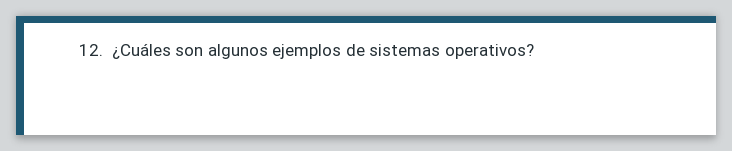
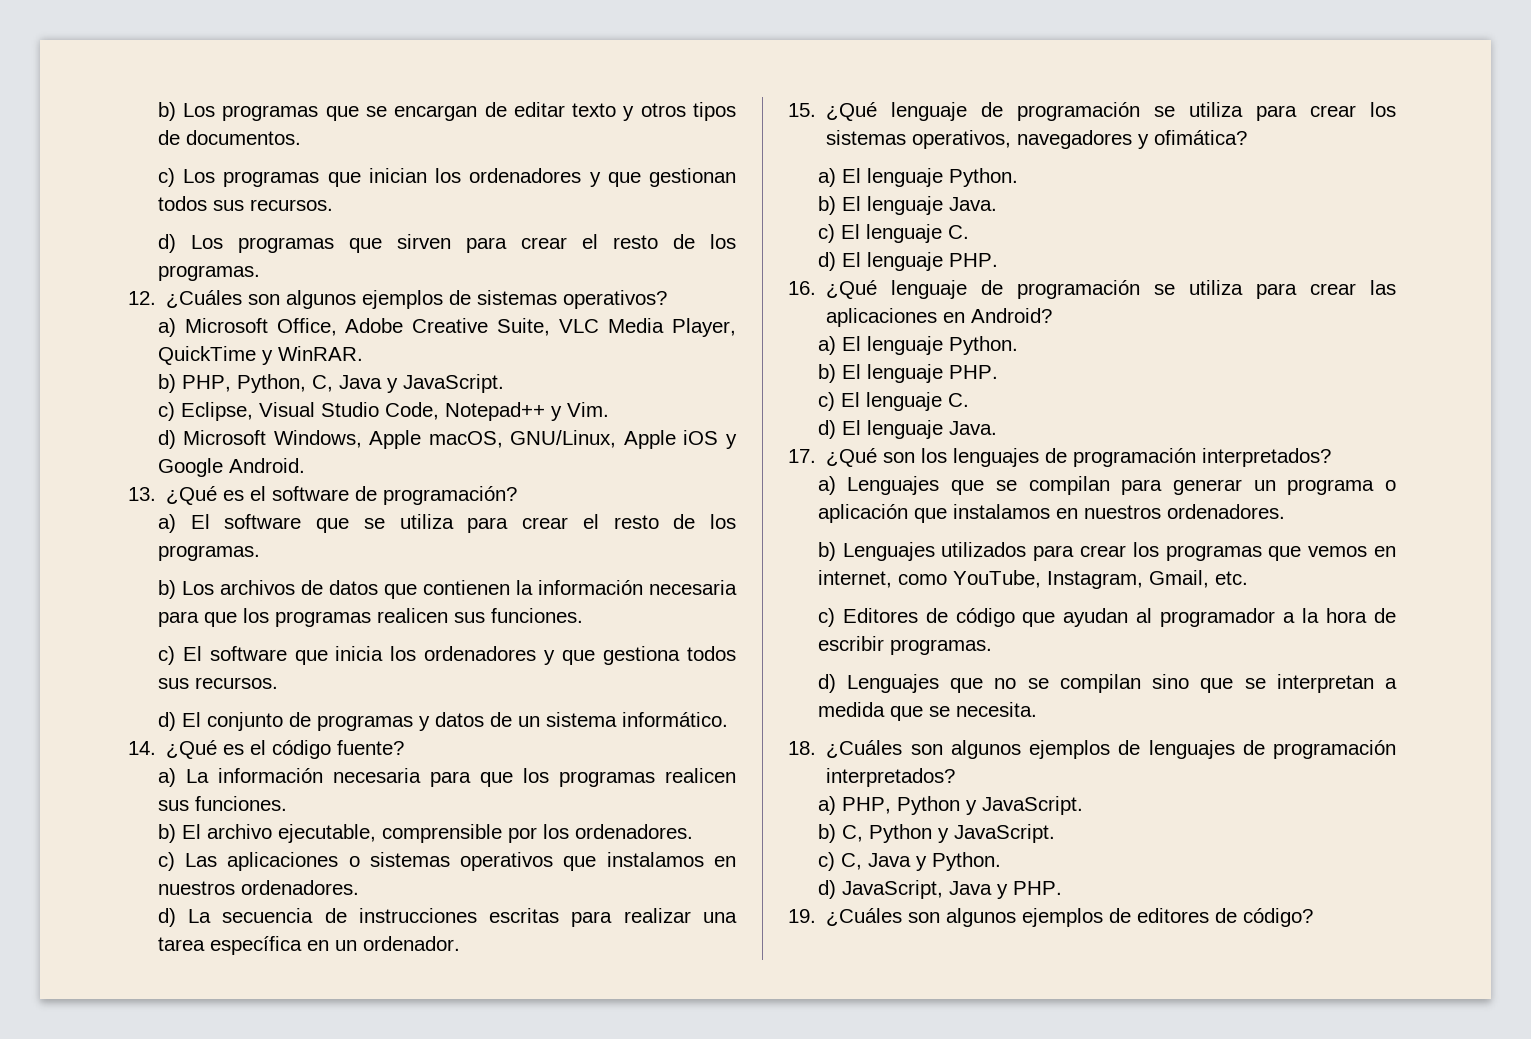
+ b) Los programas que se encargan de editar texto y otros tipos de documentos.
+ c) Los programas que inician los ordenadores y que gestionan todos sus recursos.
+ d) Los programas que sirven para crear el resto de los programas.
+ a) Microsoft Office, Adobe Creative Suite, VLC Media Player, QuickTime y WinRAR.
+ b) PHP, Python, C, Java y JavaScript.
+ c) Eclipse, Visual Studio Code, Notepad++ y Vim.
+ d) Microsoft Windows, Apple macOS, GNU/Linux, Apple iOS y Google Android.
+ 13. ¿Qué es el software de programación?
+ a) El software que se utiliza para crear el resto de los programas.
+ b) Los archivos de datos que contienen la información necesaria para que los programas realicen sus funciones.
+ c) El software que inicia los ordenadores y que gestiona todos sus recursos.
+ d) El conjunto de programas y datos de un sistema informático.
+ 14. ¿Qué es el código fuente?
+ a) La información necesaria para que los programas realicen sus funciones.
+ b) El archivo ejecutable, comprensible por los ordenadores.
+ c) Las aplicaciones o sistemas operativos que instalamos en nuestros ordenadores.
+ d) La secuencia de instrucciones escritas para realizar una tarea específica en un ordenador.
+ 15. ¿Qué lenguaje de programación se utiliza para crear los sistemas operativos, navegadores y ofimática?
+ a) El lenguaje Python.
+ b) El lenguaje Java.
+ c) El lenguaje C.
+ d) El lenguaje PHP.
+ 16. ¿Qué lenguaje de programación se utiliza para crear las aplicaciones en Android?
+ a) El lenguaje Python.
+ b) El lenguaje PHP.
+ c) El lenguaje C.
+ d) El lenguaje Java.
+ 17. ¿Qué son los lenguajes de programación interpretados?
+ a) Lenguajes que se compilan para generar un programa o aplicación que instalamos en nuestros ordenadores.
+ b) Lenguajes utilizados para crear los programas que vemos en internet, como YouTube, Instagram, Gmail, etc.
+ c) Editores de código que ayudan al programador a la hora de escribir programas.
+ d) Lenguajes que no se compilan sino que se interpretan a medida que se necesita.
+ 18. ¿Cuáles son algunos ejemplos de lenguajes de programación interpretados?
+ a) PHP, Python y JavaScript.
+ b) C, Python y JavaScript.
+ c) C, Java y Python.
+ d) JavaScript, Java y PHP.
+ 19. ¿Cuáles son algunos ejemplos de editores de código?

